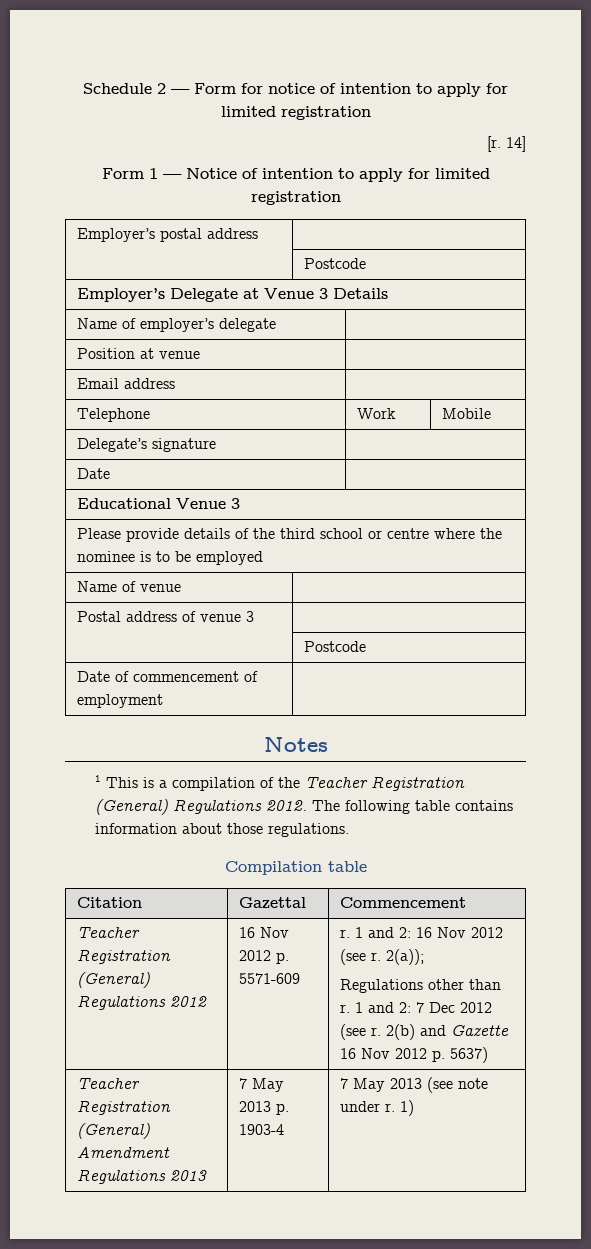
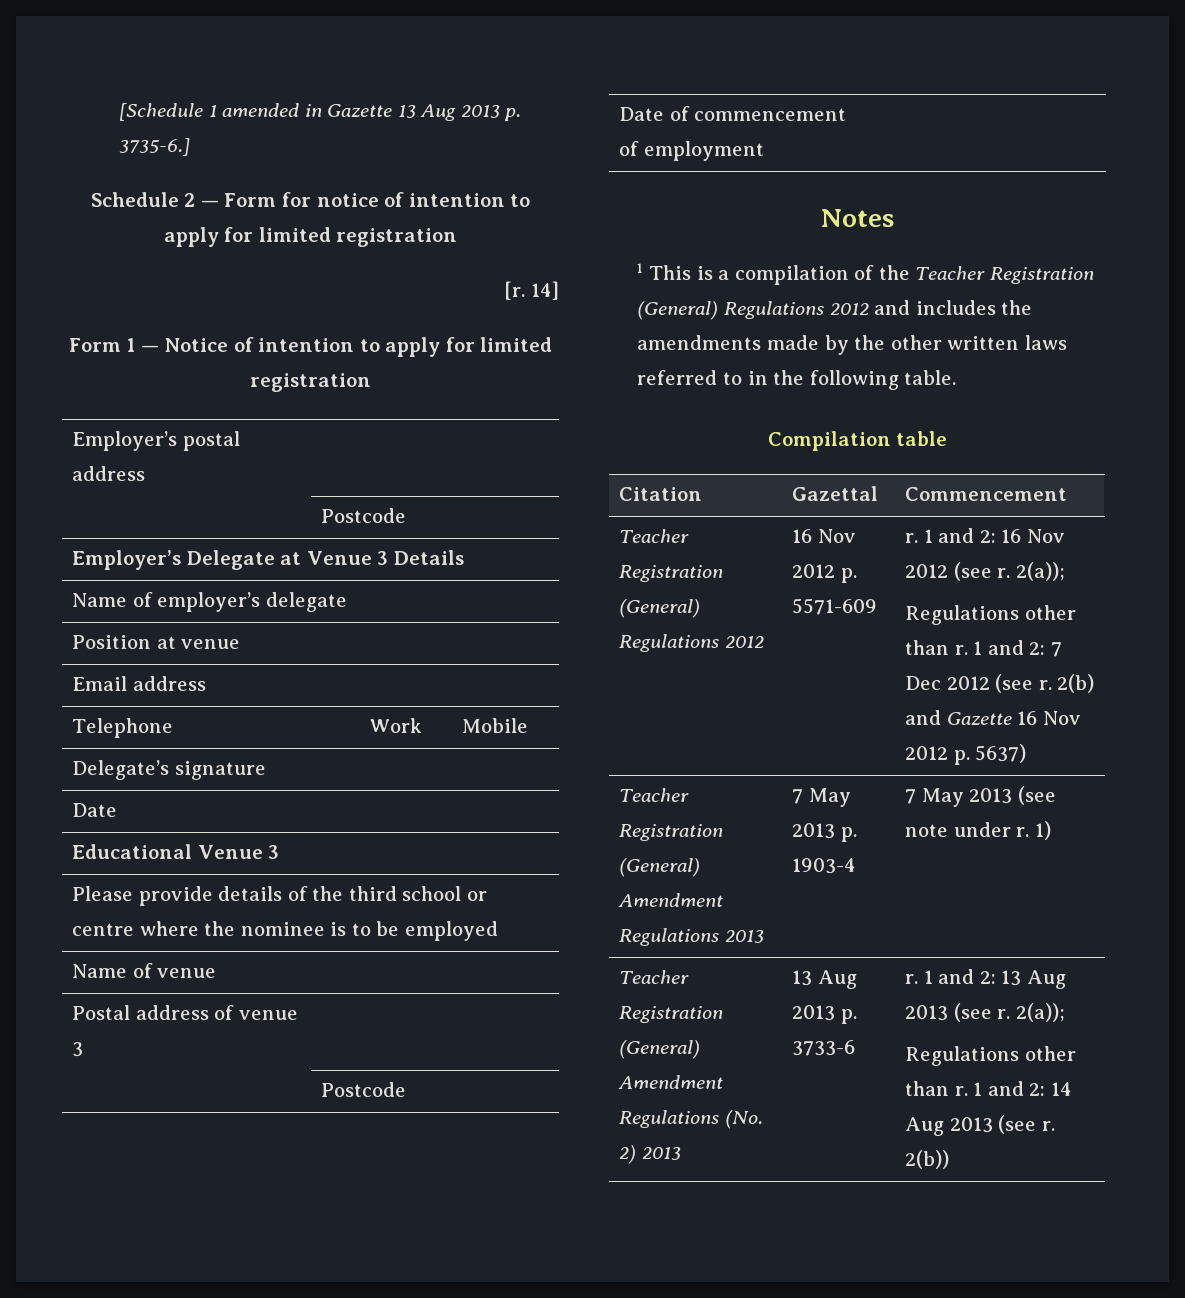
+ [Schedule 1 amended in Gazette 13 Aug 2013 p. 3735-6.]
- 1 This is a compilation of the Teacher Registration (General) Regulations 2012. The following table contains information about those regulations.
+ 1 This is a compilation of the Teacher Registration (General) Regulations 2012 and includes the amendments made by the other written laws referred to in the following table.
+ Teacher Registration (General) Amendment Regulations (No. 2) 2013 | 13 Aug 2013 p. 3733-6 | r. 1 and 2: 13 Aug 2013 (see r. 2(a));
+ Regulations other than r. 1 and 2: 14 Aug 2013 (see r. 2(b))

